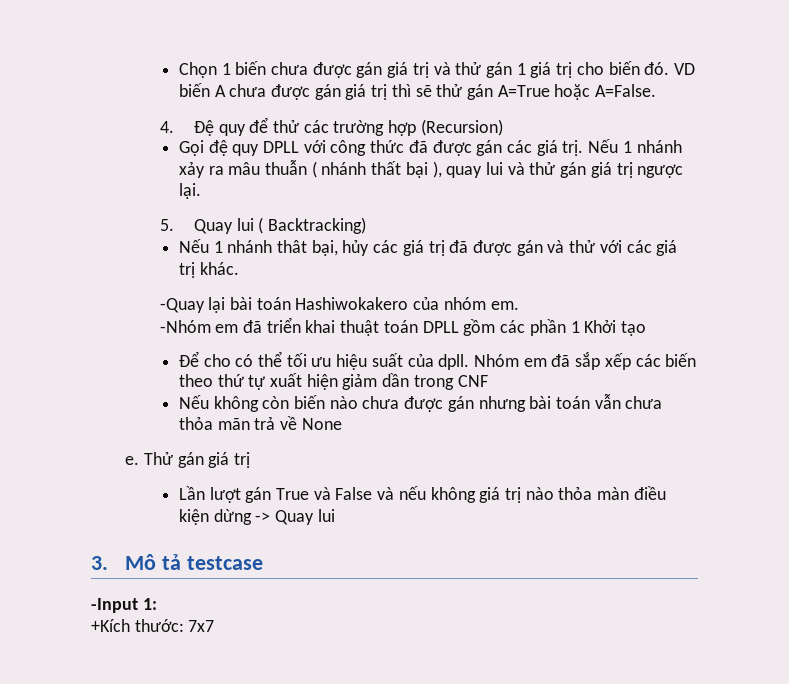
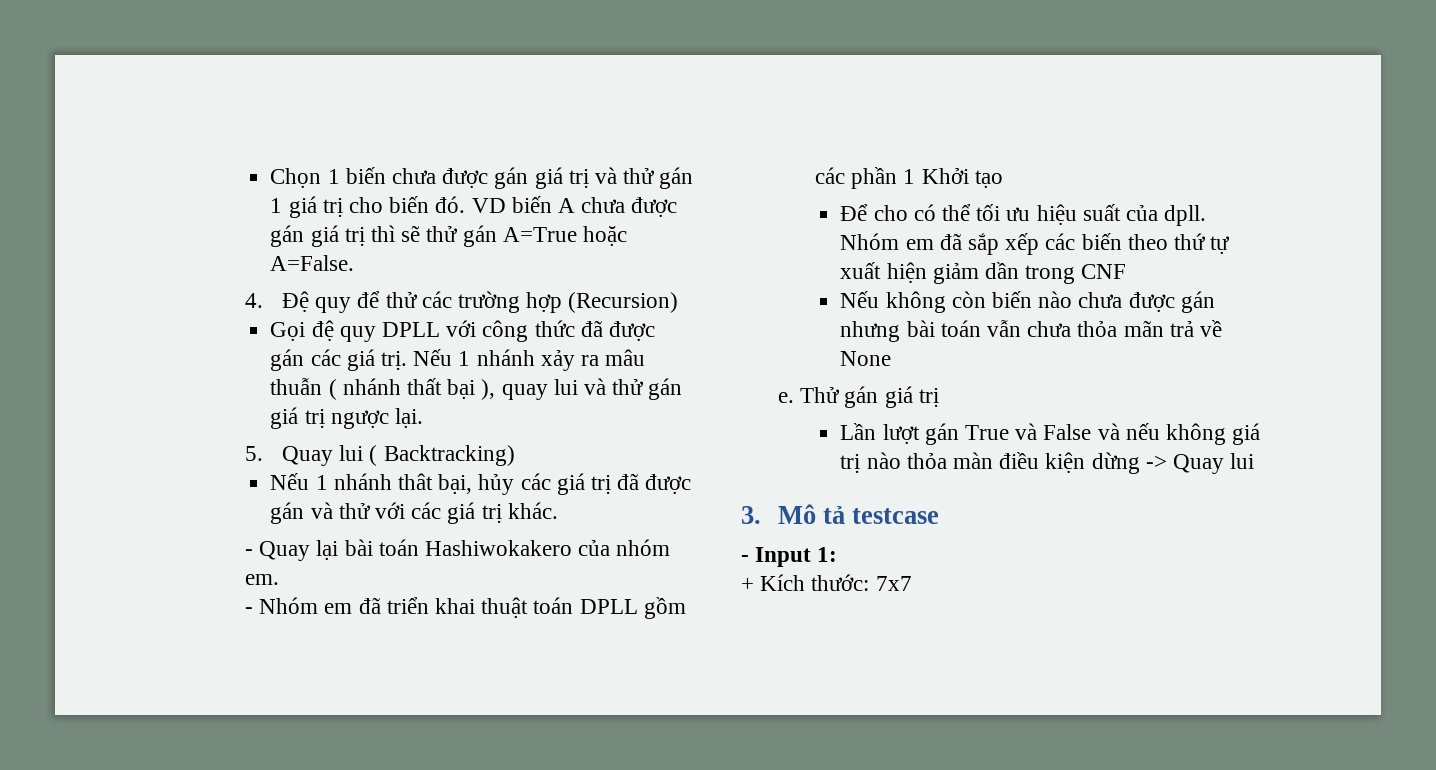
- -Quay lại bài toán Hashiwokakero của nhóm em.
+ - Quay lại bài toán Hashiwokakero của nhóm em.
- -Nhóm em đã triển khai thuật toán DPLL gồm các phần 1 Khởi tạo
+ - Nhóm em đã triển khai thuật toán DPLL gồm các phần 1 Khởi tạo
- -Input 1:
+ - Input 1:
- +Kích thước: 7x7
+ + Kích thước: 7x7

